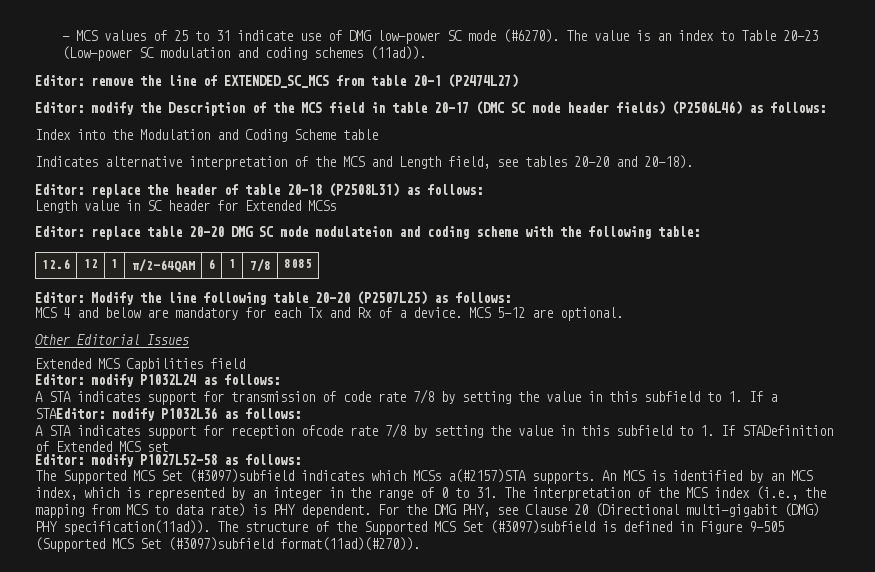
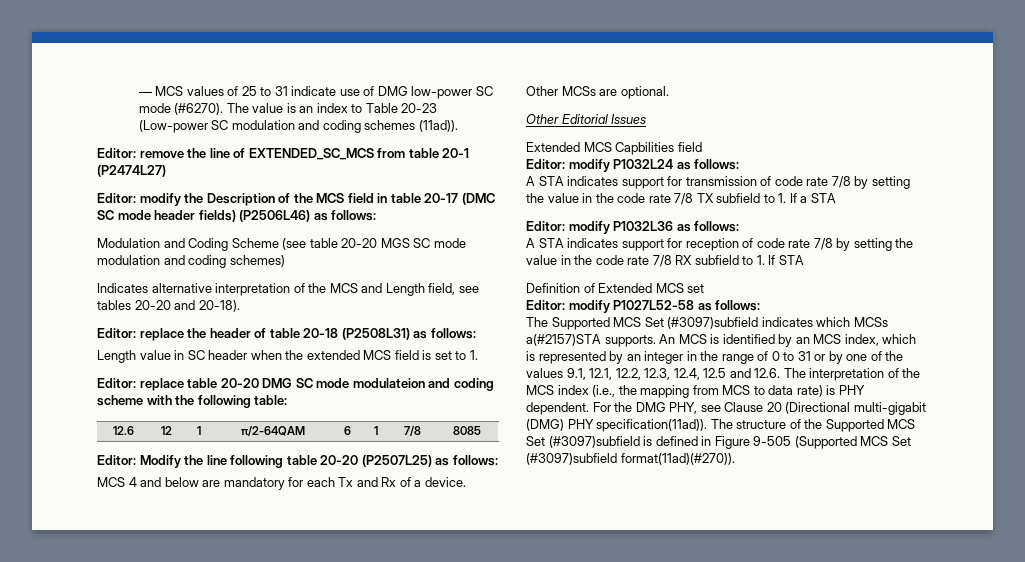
- Index into the Modulation and Coding Scheme table
+ Modulation and Coding Scheme (see table 20-20 MGS SC mode modulation and coding schemes)
- Length value in SC header for Extended MCSs
+ Length value in SC header when the extended MCS field is set to 1.
- MCS 5-12 are optional.
+ Other MCSs are optional.
- A STA indicates support for transmission of code rate 7/8 by setting the value in this subfield to 1. If a STAEditor: modify P1032L36 as follows:
+ A STA indicates support for transmission of code rate 7/8 by setting the value in the code rate 7/8 TX subfield to 1. If a STA
+ Editor: modify P1032L36 as follows:
- A STA indicates support for reception ofcode rate 7/8 by setting the value in this subfield to 1. If STADefinition of Extended MCS set
+ A STA indicates support for reception of code rate 7/8 by setting the value in the code rate 7/8 RX subfield to 1. If STA
+ Definition of Extended MCS set
- An MCS is identified by an MCS index, which is represented by an integer in the range of 0 to 31. The interpretation of the MCS index (i.e., the mapping from MCS to data rate) is PHY dependent.
+ An MCS is identified by an MCS index, which is represented by an integer in the range of 0 to 31 or by one of the values 9.1, 12.1, 12.2, 12.3, 12.4, 12.5 and 12.6. The interpretation of the MCS index (i.e., the mapping from MCS to data rate) is PHY dependent.

